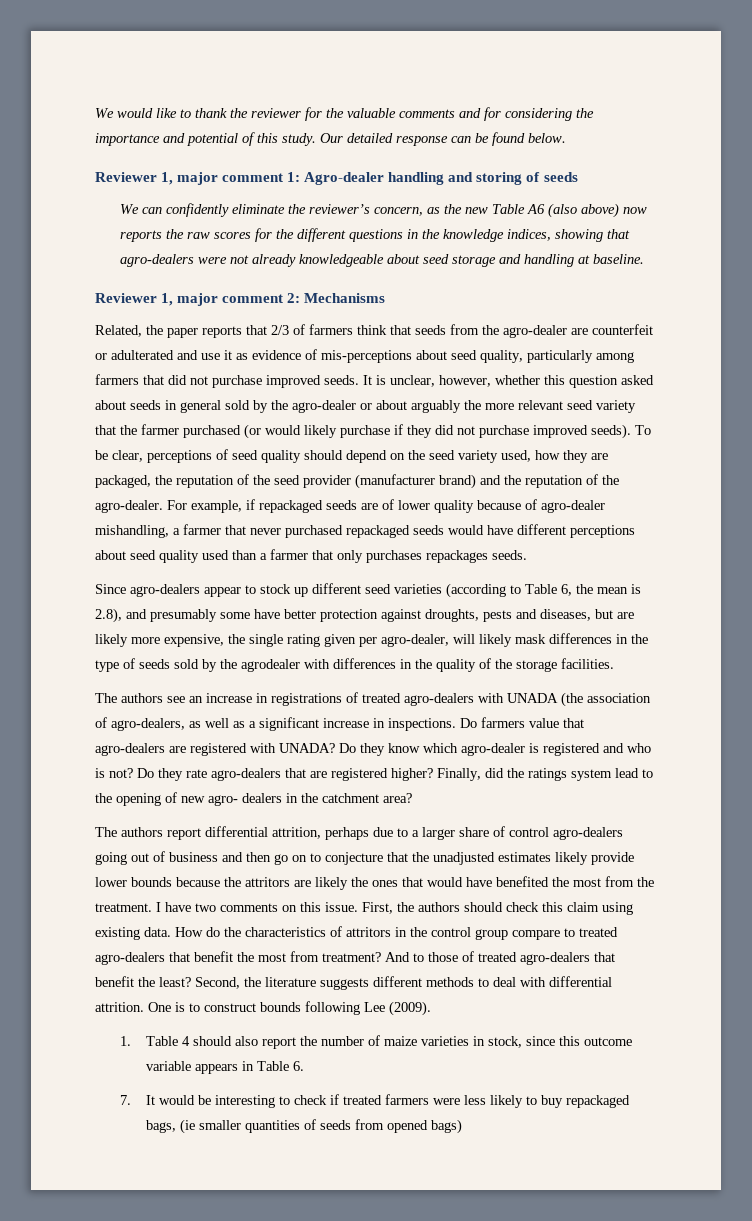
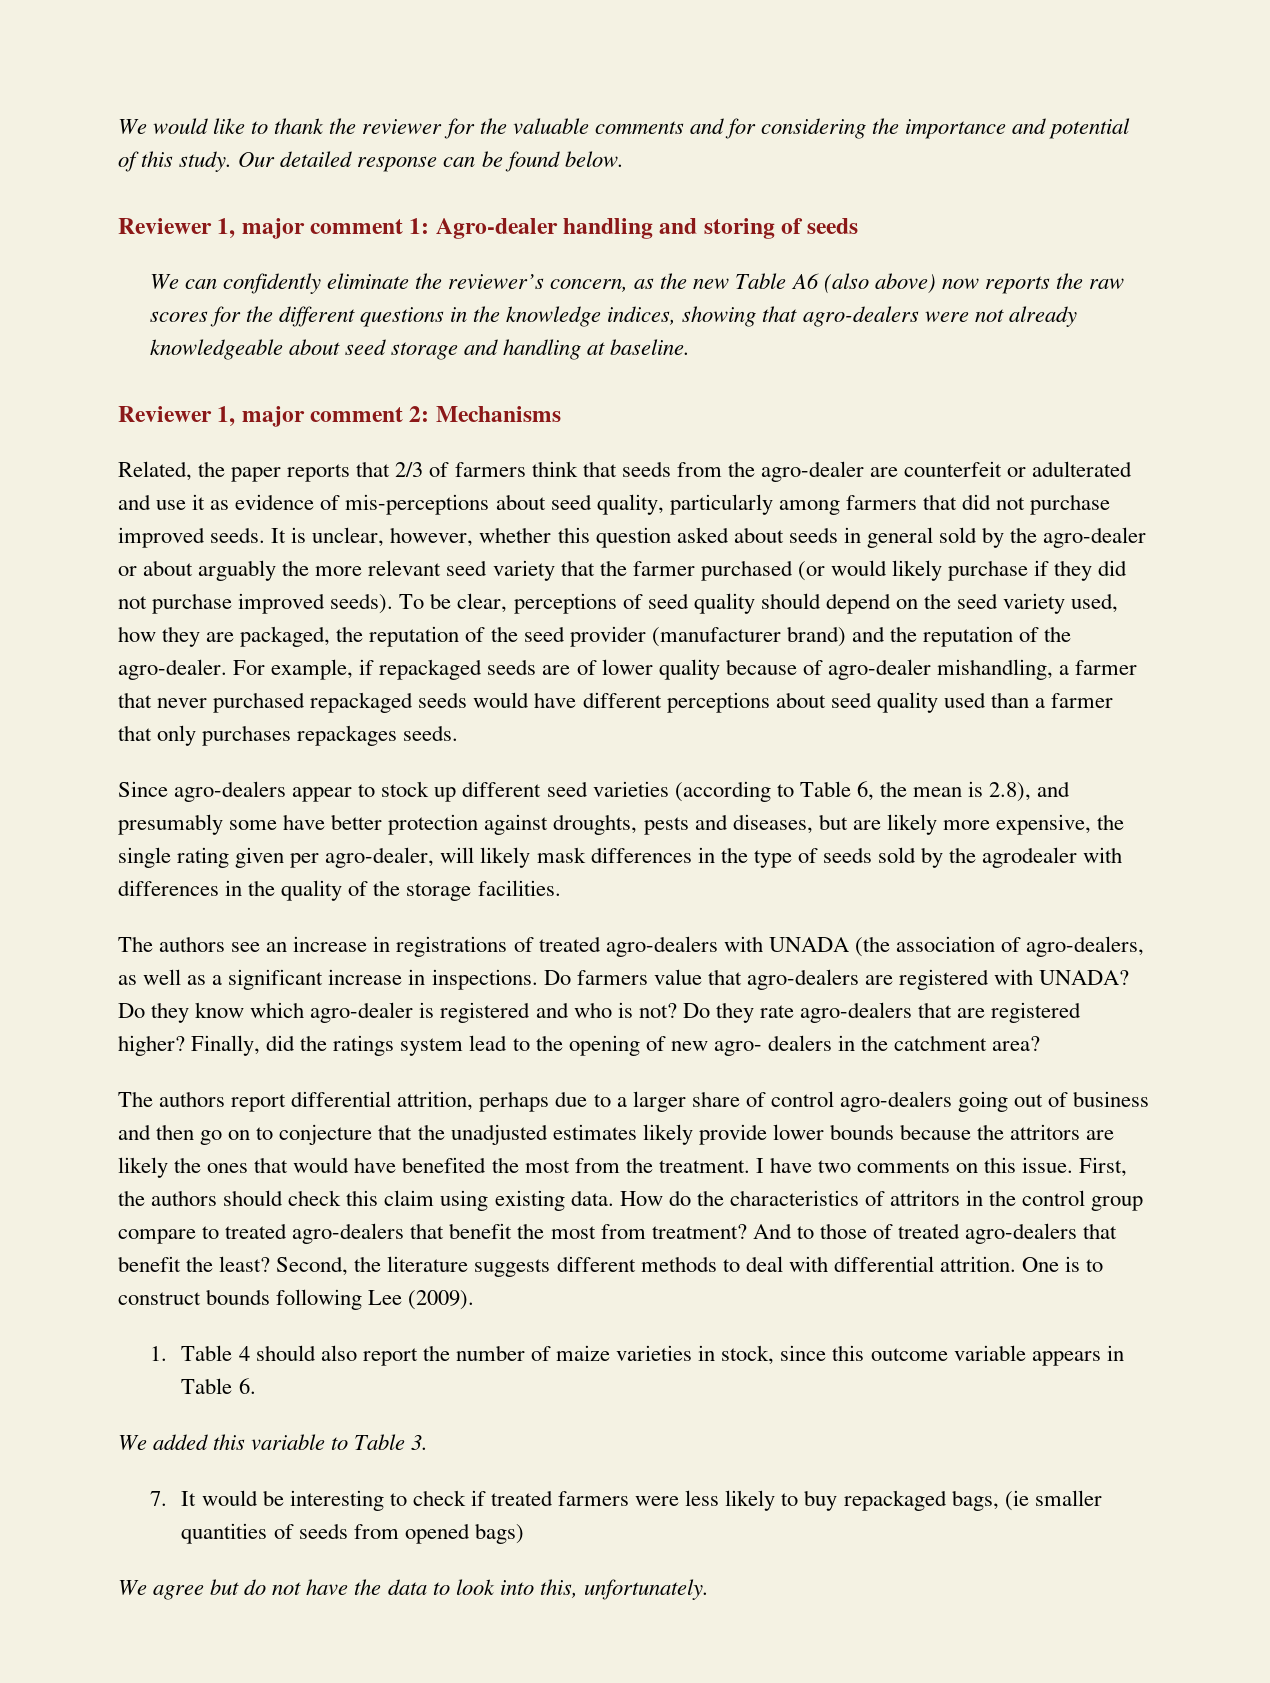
+ We added this variable to Table 3.
+ We agree but do not have the data to look into this, unfortunately.

